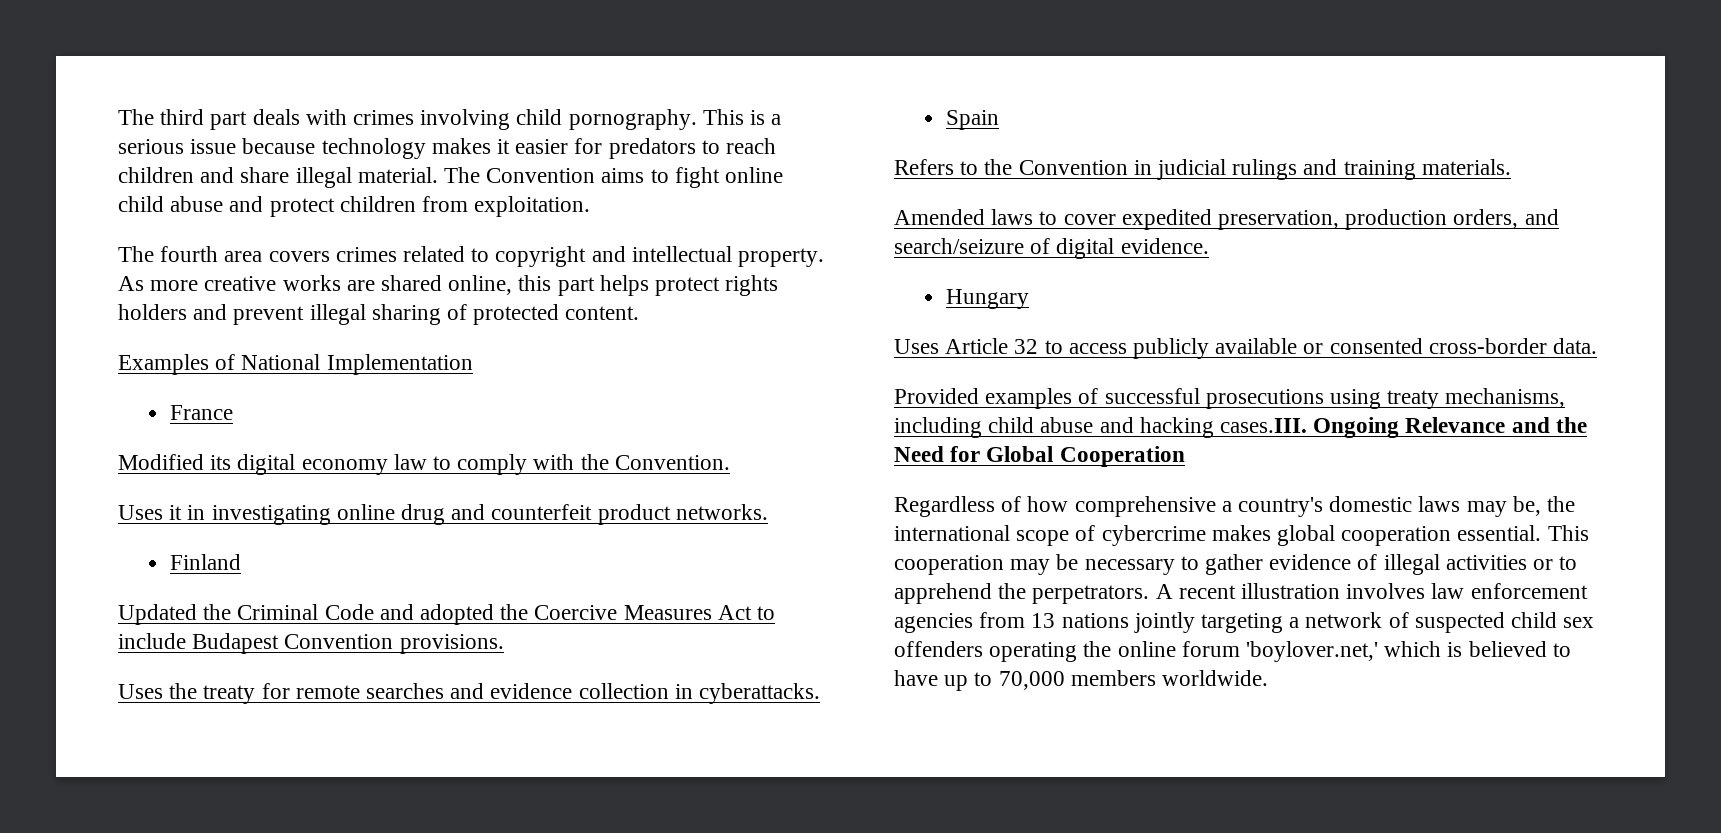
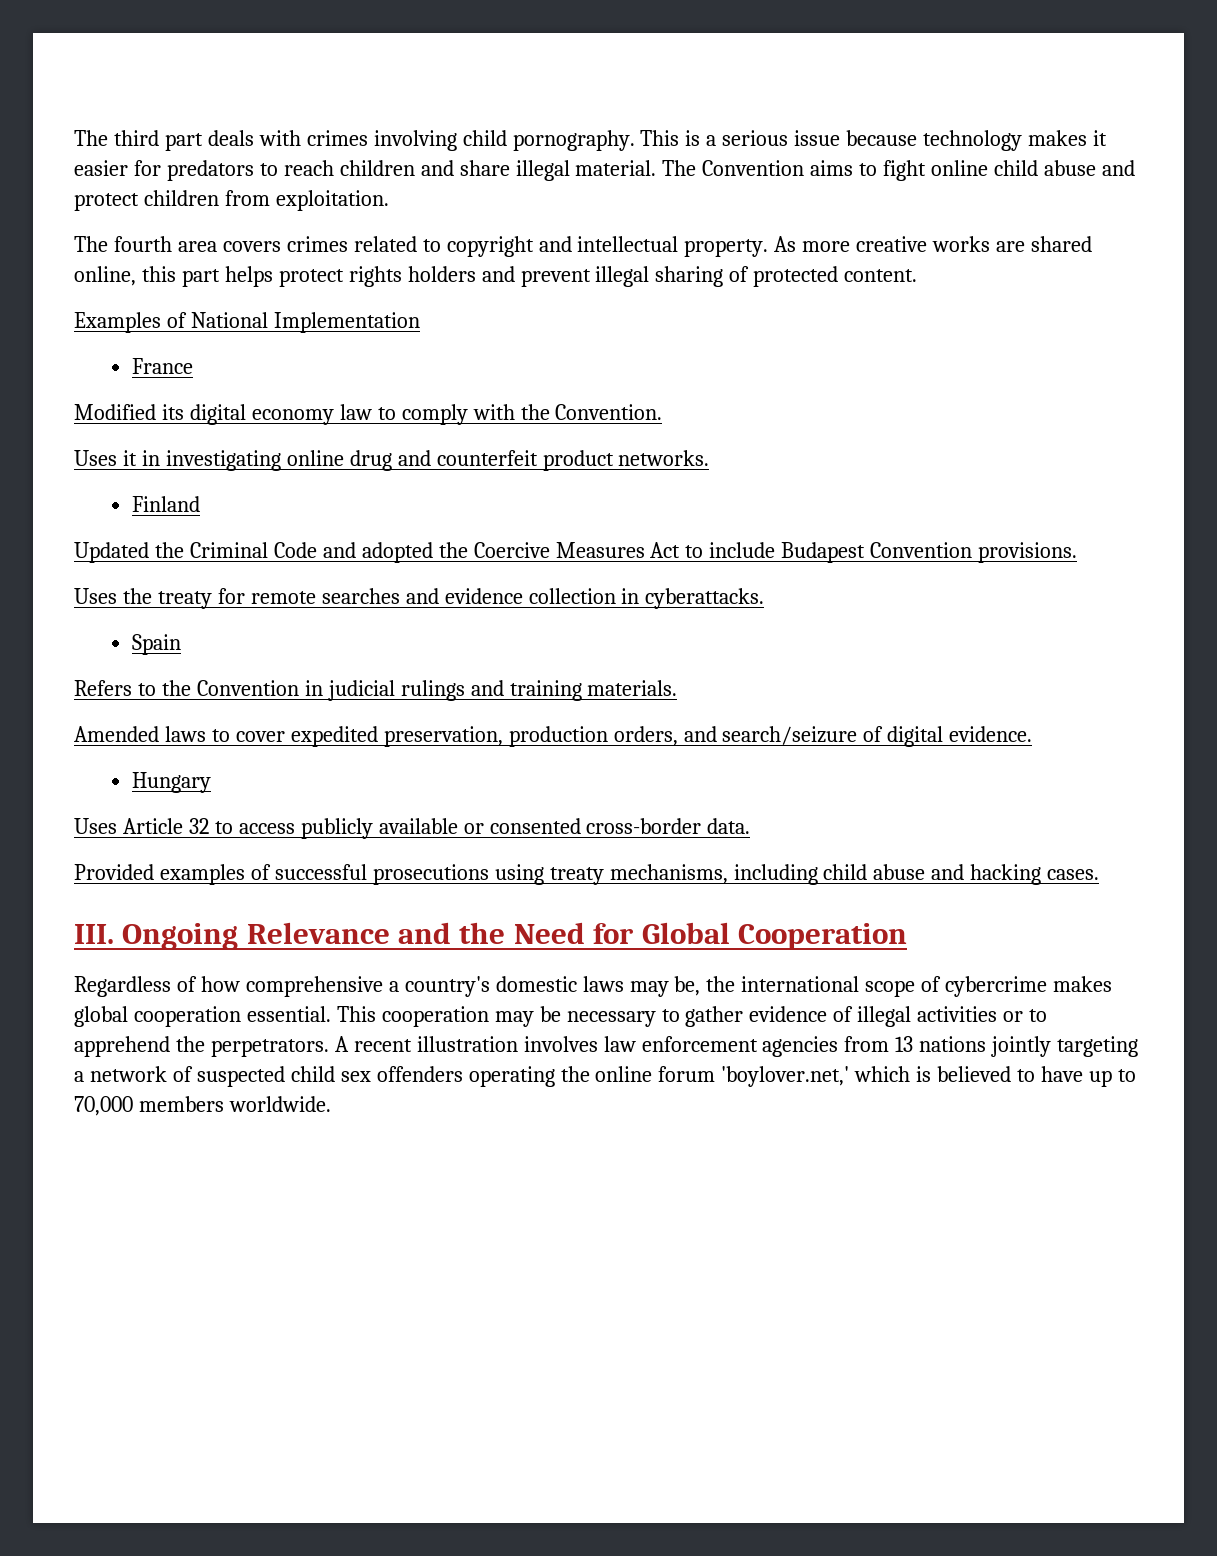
- Provided examples of successful prosecutions using treaty mechanisms, including child abuse and hacking cases.III. Ongoing Relevance and the Need for Global Cooperation
+ Provided examples of successful prosecutions using treaty mechanisms, including child abuse and hacking cases.
+ III. Ongoing Relevance and the Need for Global Cooperation

